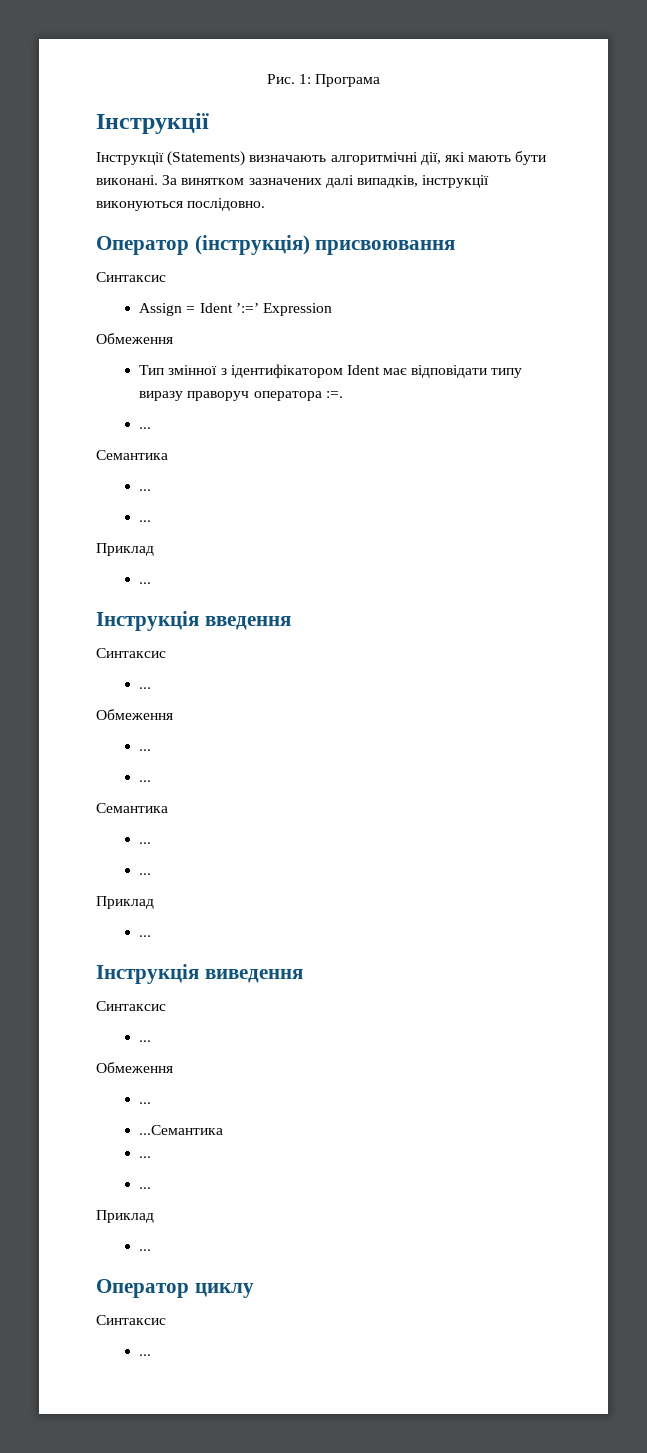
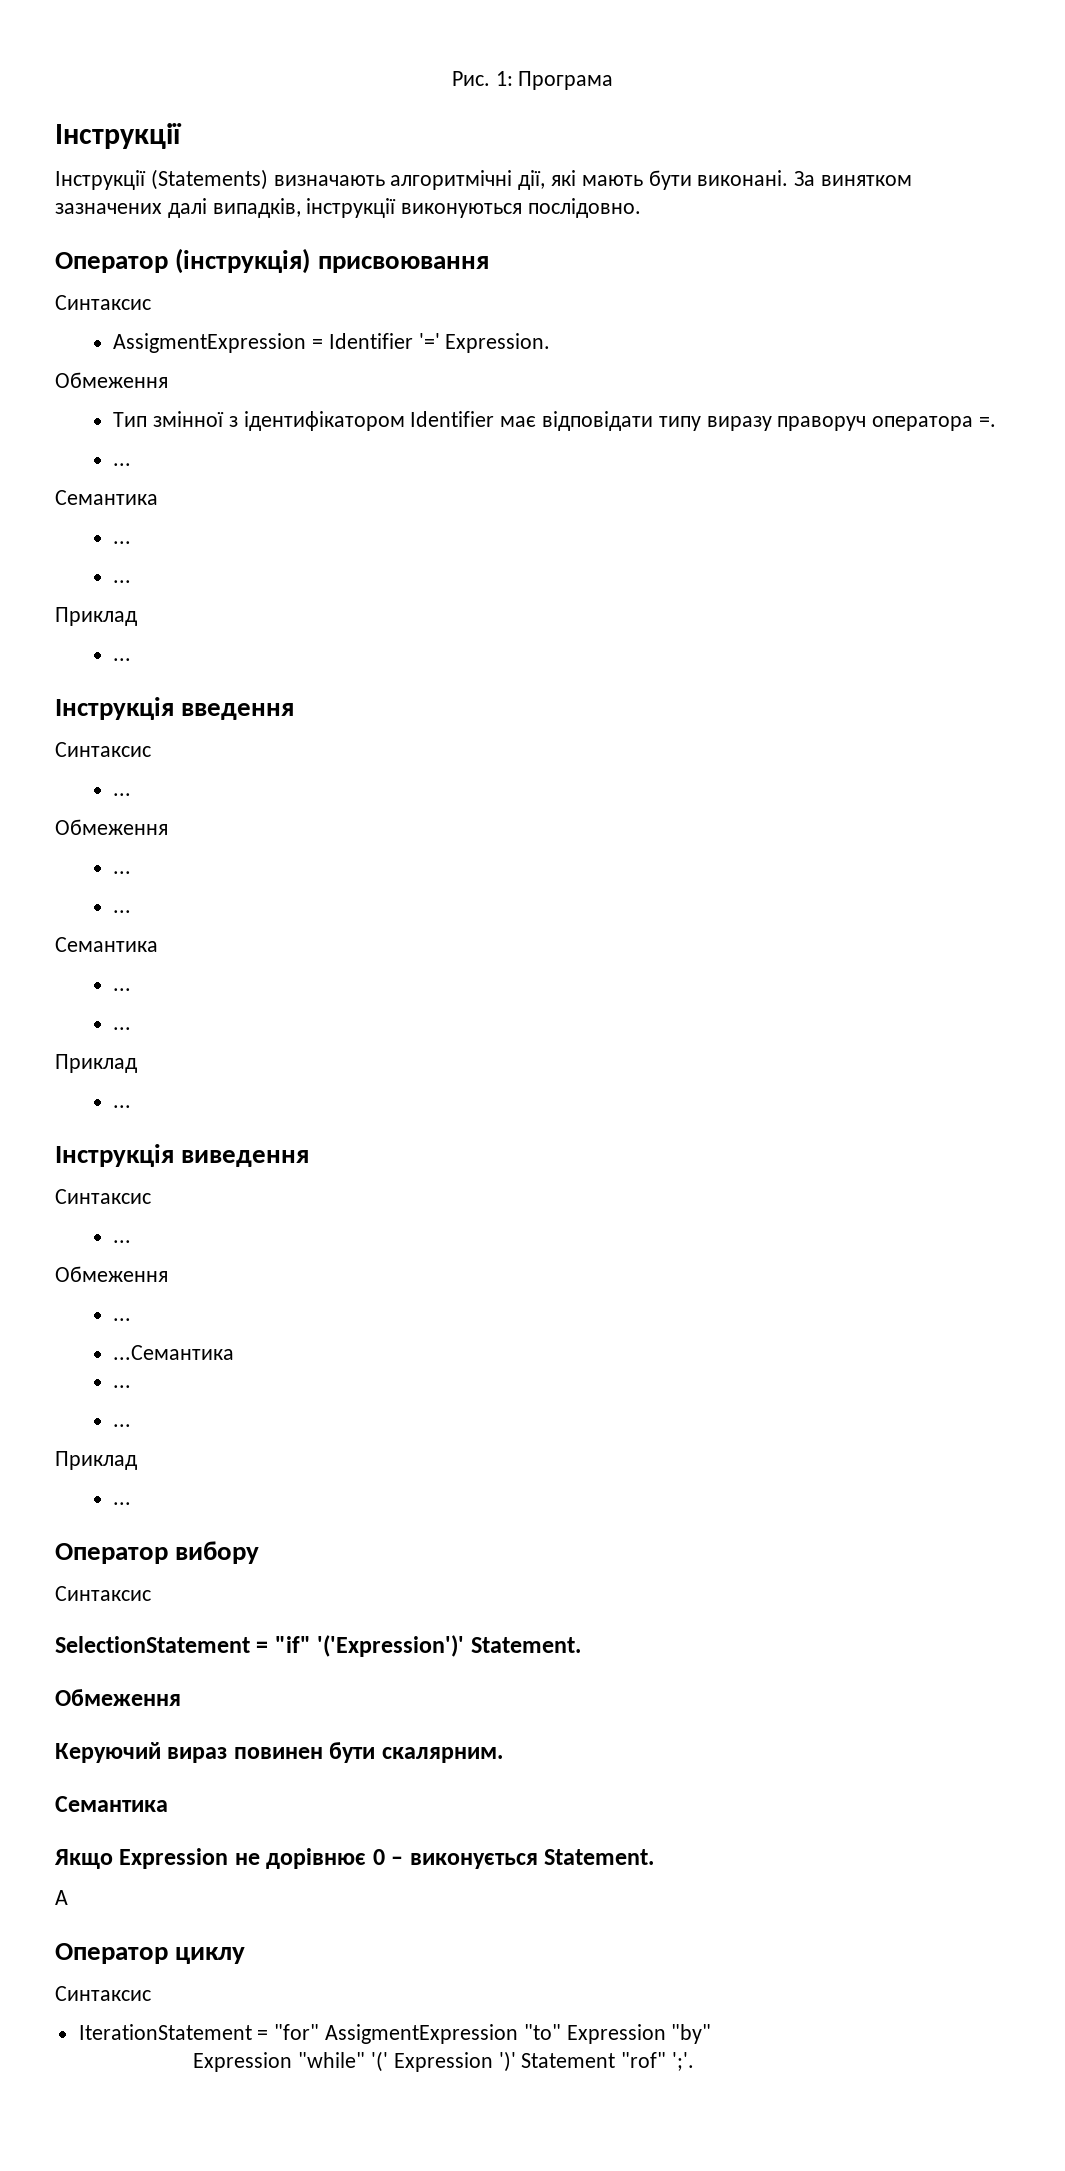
- Assign = Ident ’:=’ Expression
+ AssigmentExpression = Identifier '=' Expression.
- Тип змiнної з iдентифiкатором Ident має вiдповiдати типу виразу праворуч оператора :=.
+ Тип змiнної з iдентифiкатором Identifier має вiдповiдати типу виразу праворуч оператора =.
+ Оператор вибору
+ Синтаксис
+ SelectionStatement = "if" '('Expression')' Statement.
+ Обмеження
+ Керуючий вираз повинен бути скалярним.
+ Семантика
+ Якщо Expression не дорівнює 0 – виконується Statement.
+ A
  Оператор циклу
  Синтаксис
- ...
+ IterationStatement = "for" AssigmentExpression "to" Expression "by"
+ Expression "while" '(' Expression ')' Statement "rof" ';'.

